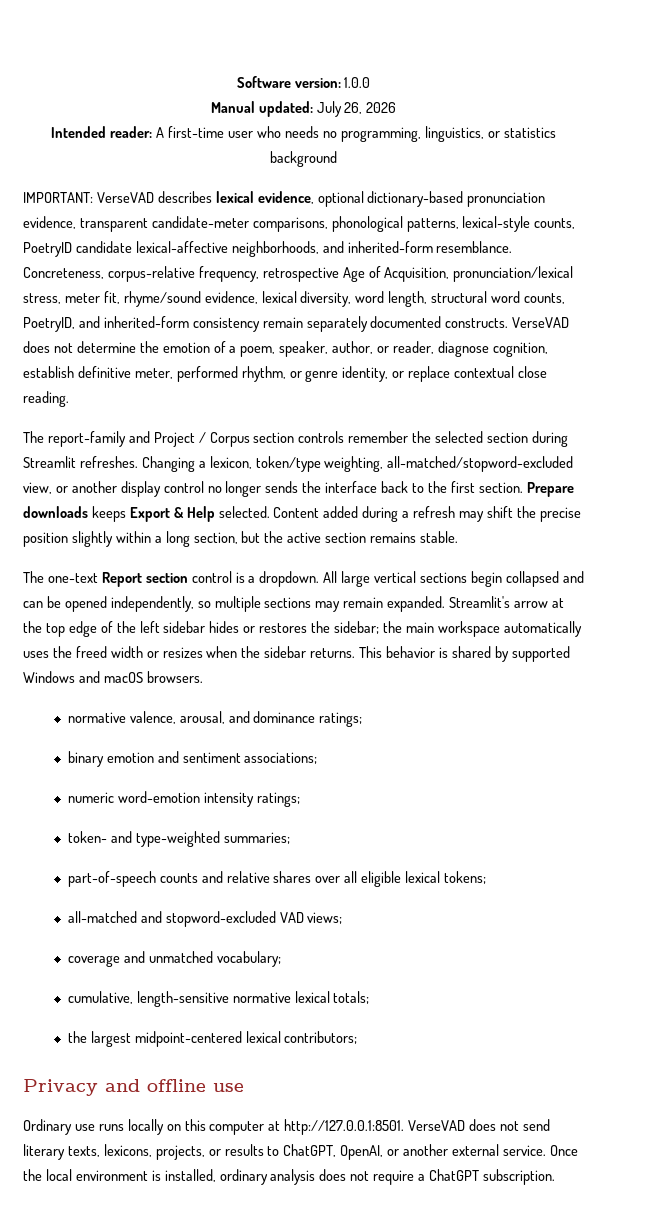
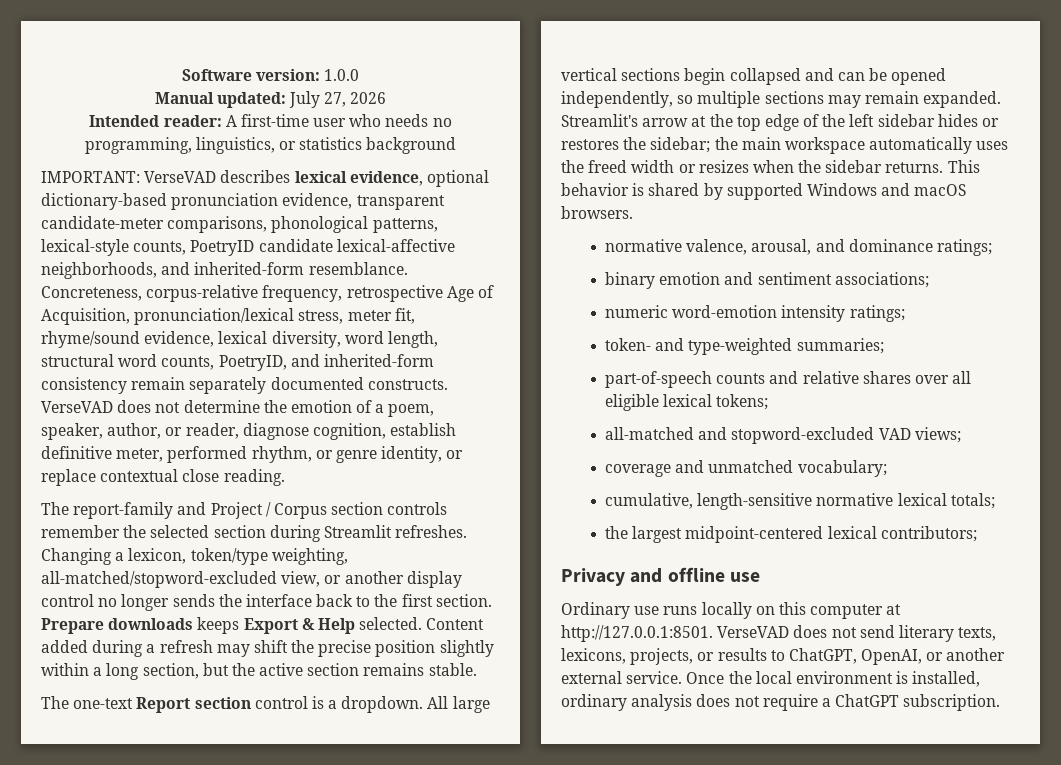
- Manual updated: July 26, 2026
+ Manual updated: July 27, 2026

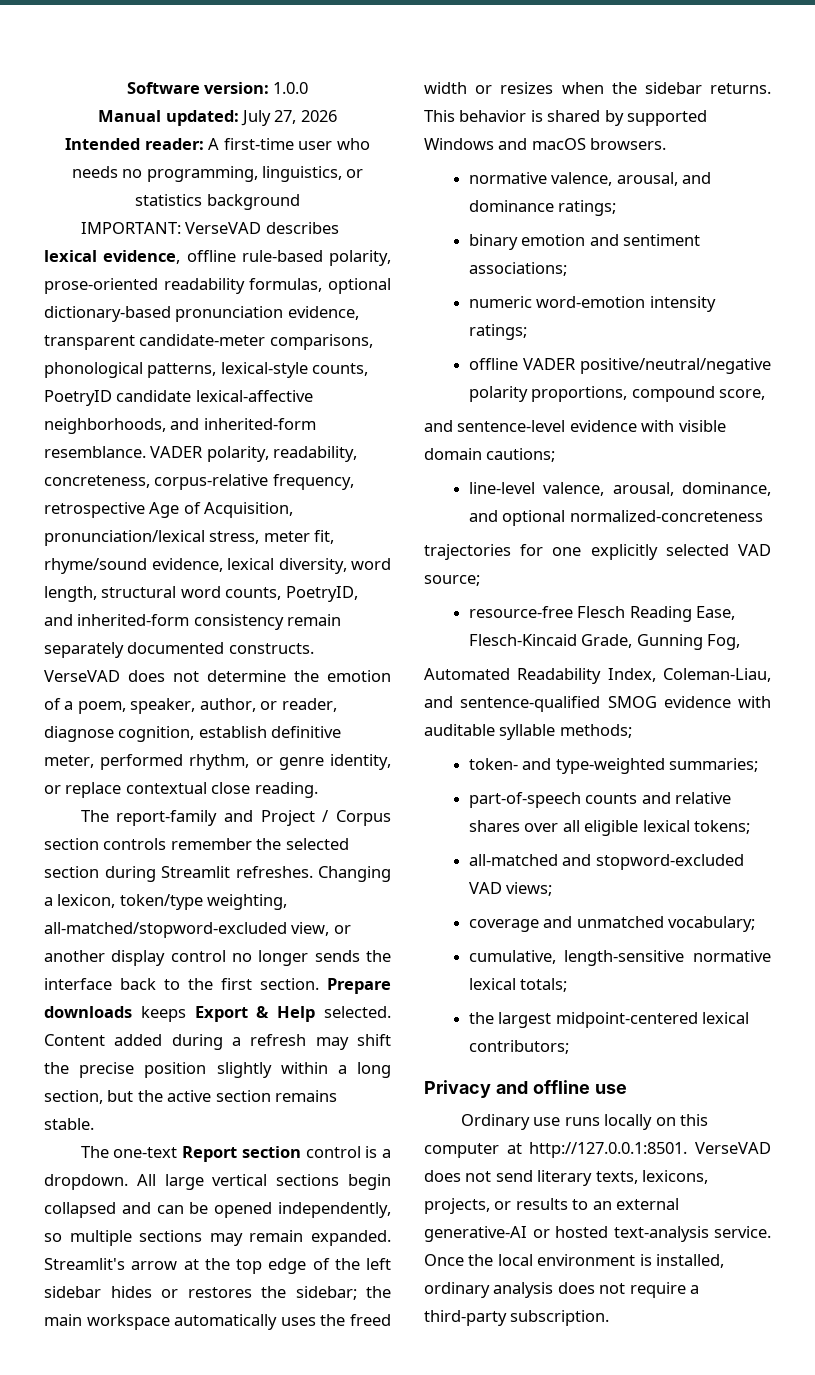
- IMPORTANT: VerseVAD describes lexical evidence, optional dictionary-based pronunciation evidence, transparent candidate-meter comparisons, phonological patterns, lexical-style counts, PoetryID candidate lexical-affective neighborhoods, and inherited-form resemblance.
+ IMPORTANT: VerseVAD describes lexical evidence, offline rule-based polarity, prose-oriented readability formulas, optional dictionary-based pronunciation evidence, transparent candidate-meter comparisons, phonological patterns, lexical-style counts, PoetryID candidate lexical-affective neighborhoods, and inherited-form resemblance.
- Concreteness, corpus-relative frequency, retrospective Age of Acquisition, pronunciation/lexical stress, meter fit, rhyme/sound evidence, lexical diversity, word length, structural word counts, PoetryID, and inherited-form consistency remain separately documented constructs.
+ VADER polarity, readability, concreteness, corpus-relative frequency, retrospective Age of Acquisition, pronunciation/lexical stress, meter fit, rhyme/sound evidence, lexical diversity, word length, structural word counts, PoetryID, and inherited-form consistency remain separately documented constructs.
+ offline VADER positive/neutral/negative polarity proportions, compound score,
+ and sentence-level evidence with visible domain cautions;
+ line-level valence, arousal, dominance, and optional normalized-concreteness
+ trajectories for one explicitly selected VAD source;
+ resource-free Flesch Reading Ease, Flesch-Kincaid Grade, Gunning Fog,
+ Automated Readability Index, Coleman-Liau, and sentence-qualified SMOG evidence with auditable syllable methods;
- Ordinary use runs locally on this computer at http://127.0.0.1:8501. VerseVAD does not send literary texts, lexicons, projects, or results to ChatGPT, OpenAI, or another external service.
+ Ordinary use runs locally on this computer at http://127.0.0.1:8501. VerseVAD does not send literary texts, lexicons, projects, or results to an external generative-AI or hosted text-analysis service.
- Once the local environment is installed, ordinary analysis does not require a ChatGPT subscription.
+ Once the local environment is installed, ordinary analysis does not require a third-party subscription.

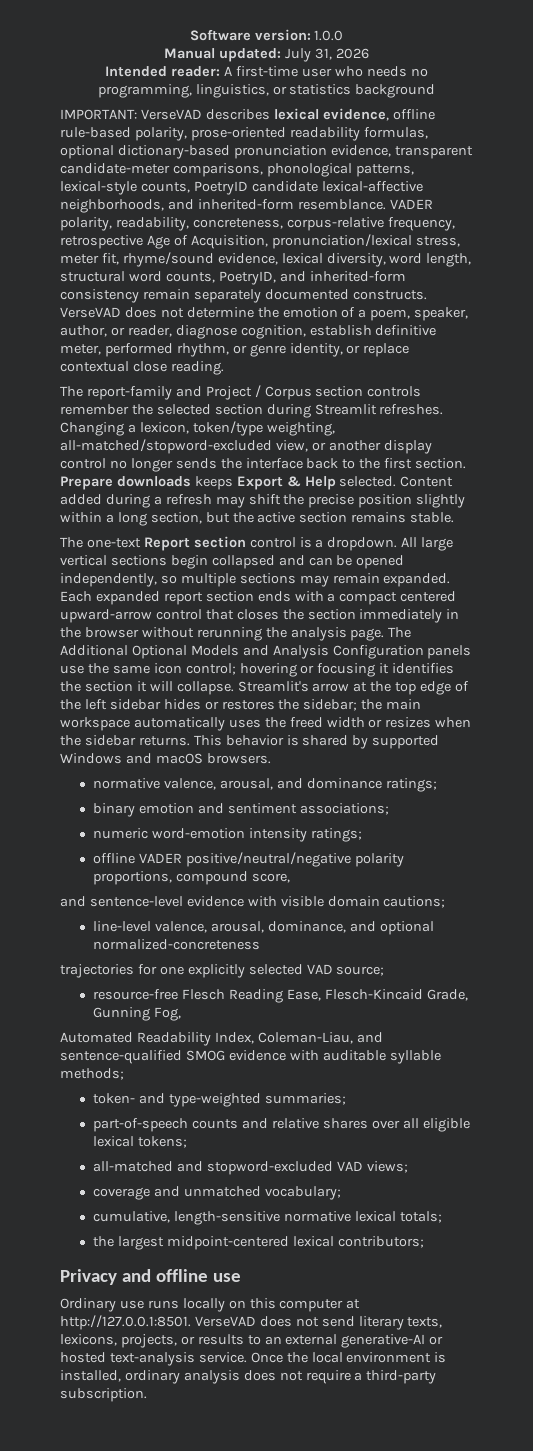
- Manual updated: July 27, 2026
+ Manual updated: July 31, 2026
+ Each expanded report section ends with a compact centered upward-arrow control that closes the section immediately in the browser without rerunning the analysis page. The Additional Optional Models and Analysis Configuration panels use the same icon control; hovering or focusing it identifies the section it will collapse.

